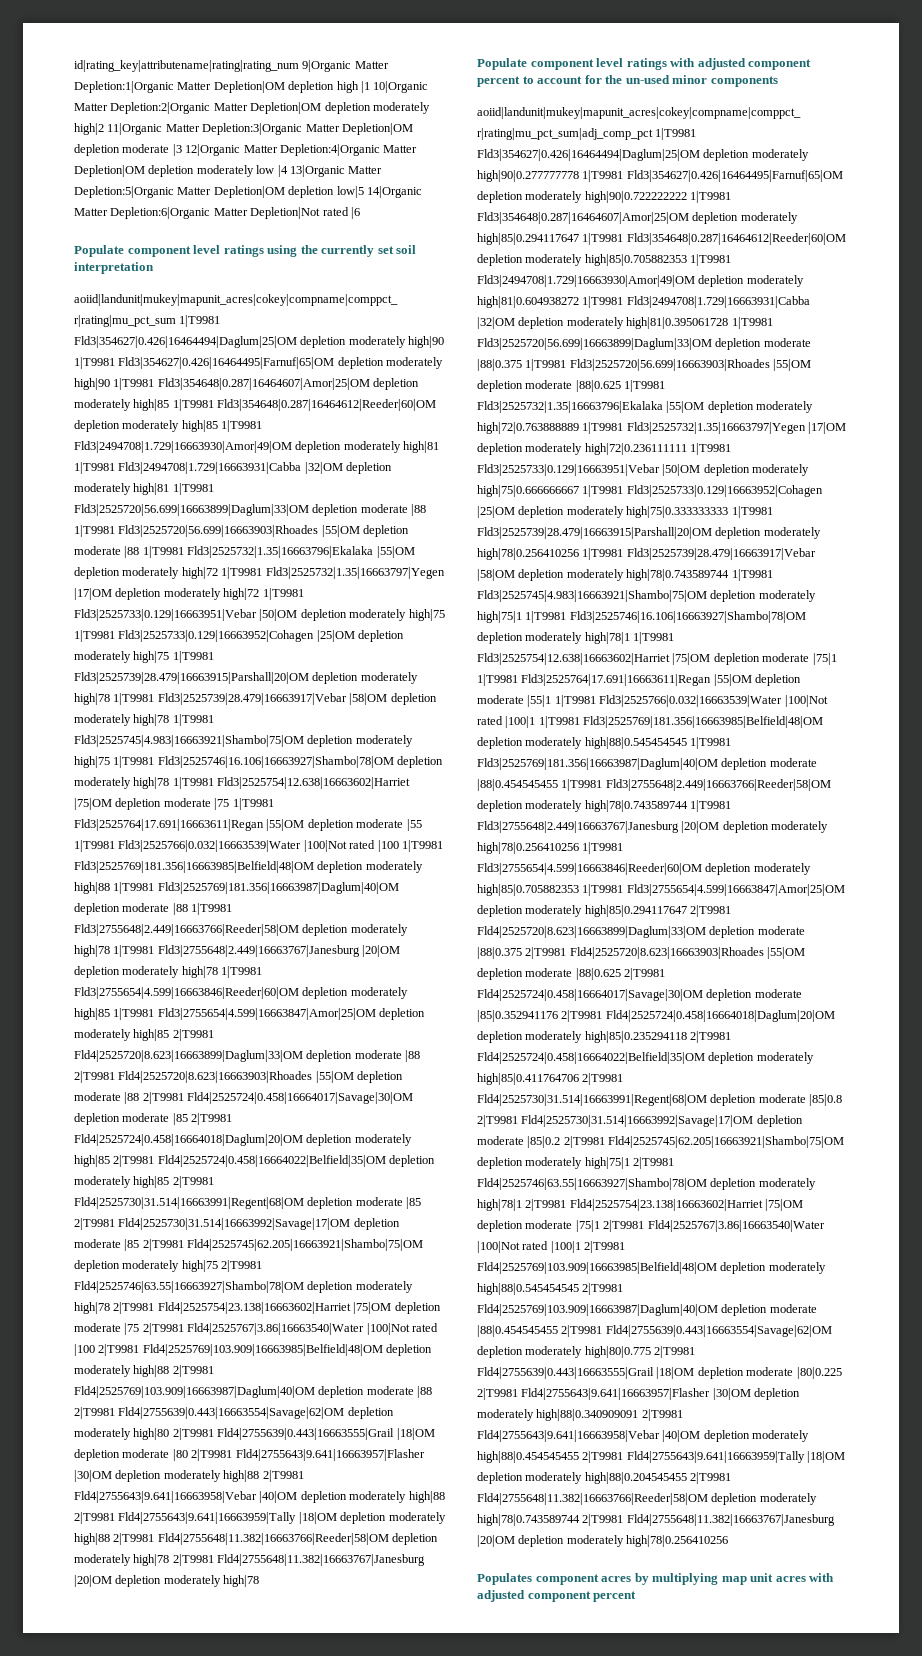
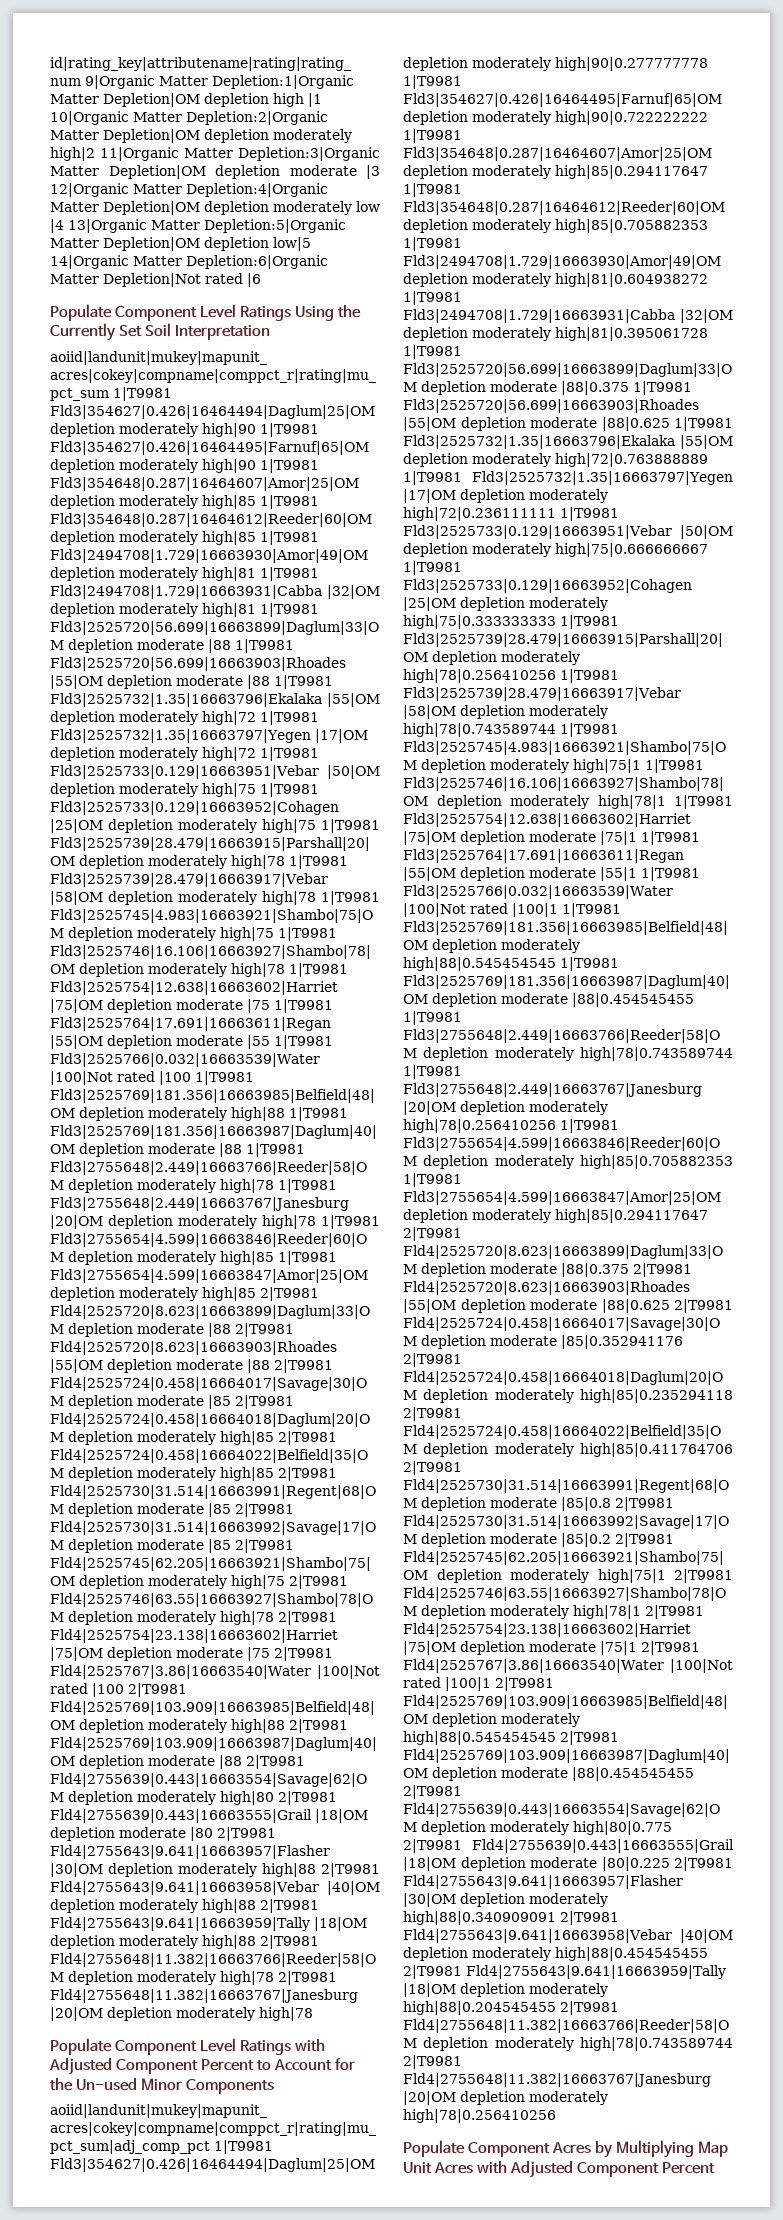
- Populate component level ratings using the currently set soil interpretation
+ Populate Component Level Ratings Using the Currently Set Soil Interpretation
- Populate component level ratings with adjusted component percent to account for the un-used minor components
+ Populate Component Level Ratings with Adjusted Component Percent to Account for the Un-used Minor Components
- Populates component acres by multiplying map unit acres with adjusted component percent
+ Populate Component Acres by Multiplying Map Unit Acres with Adjusted Component Percent

